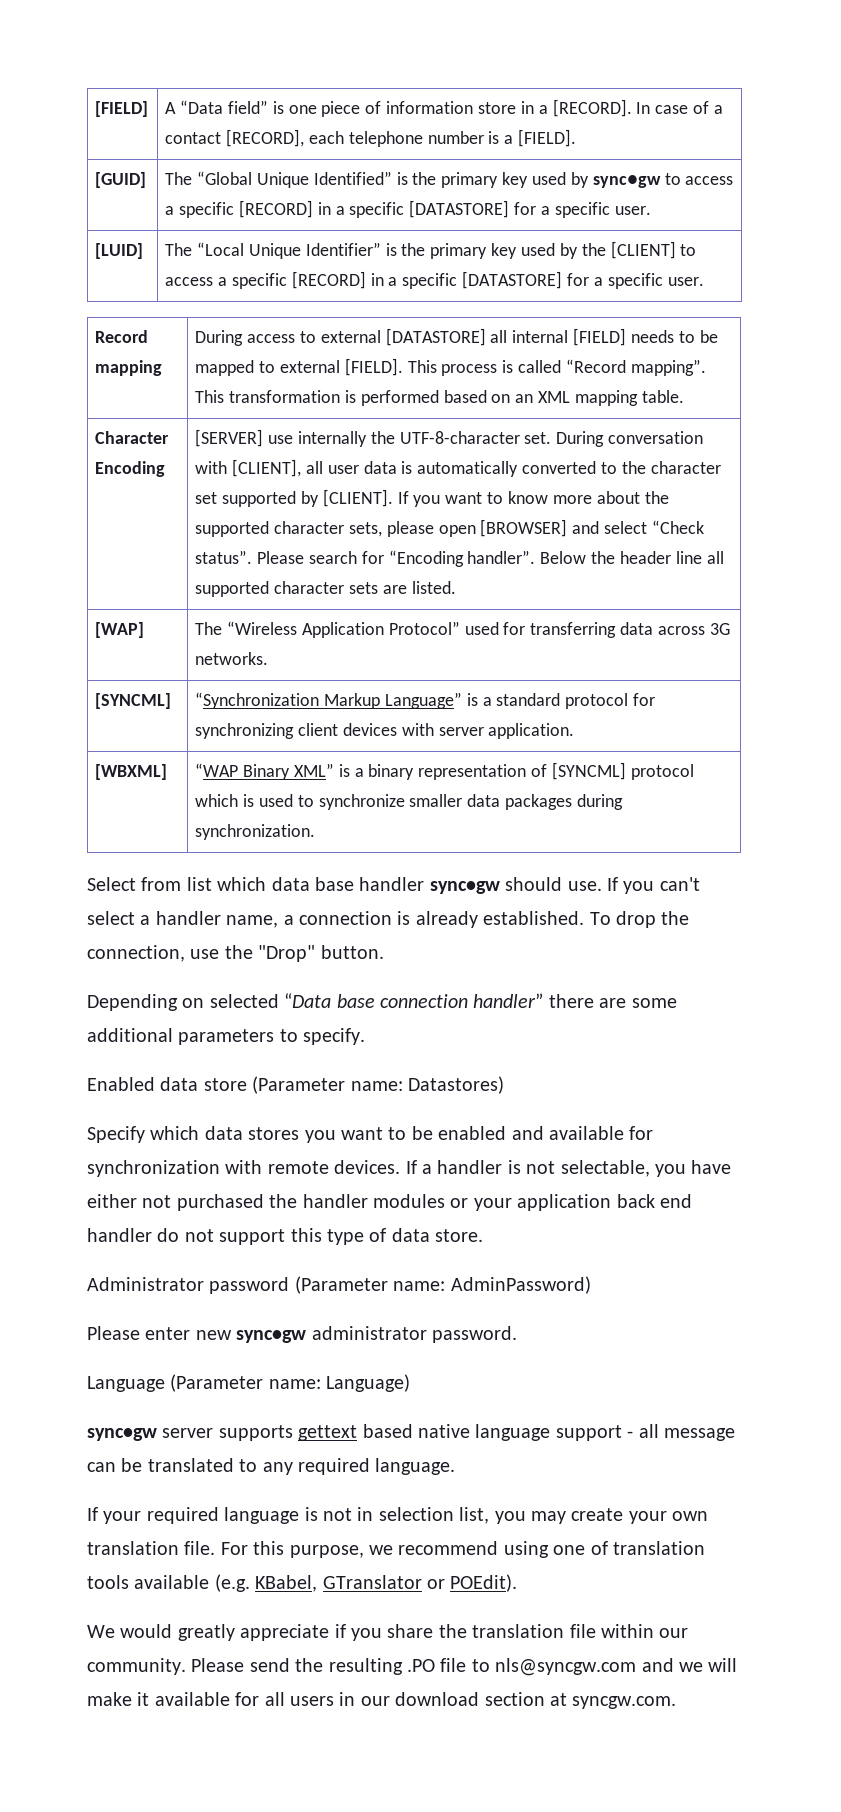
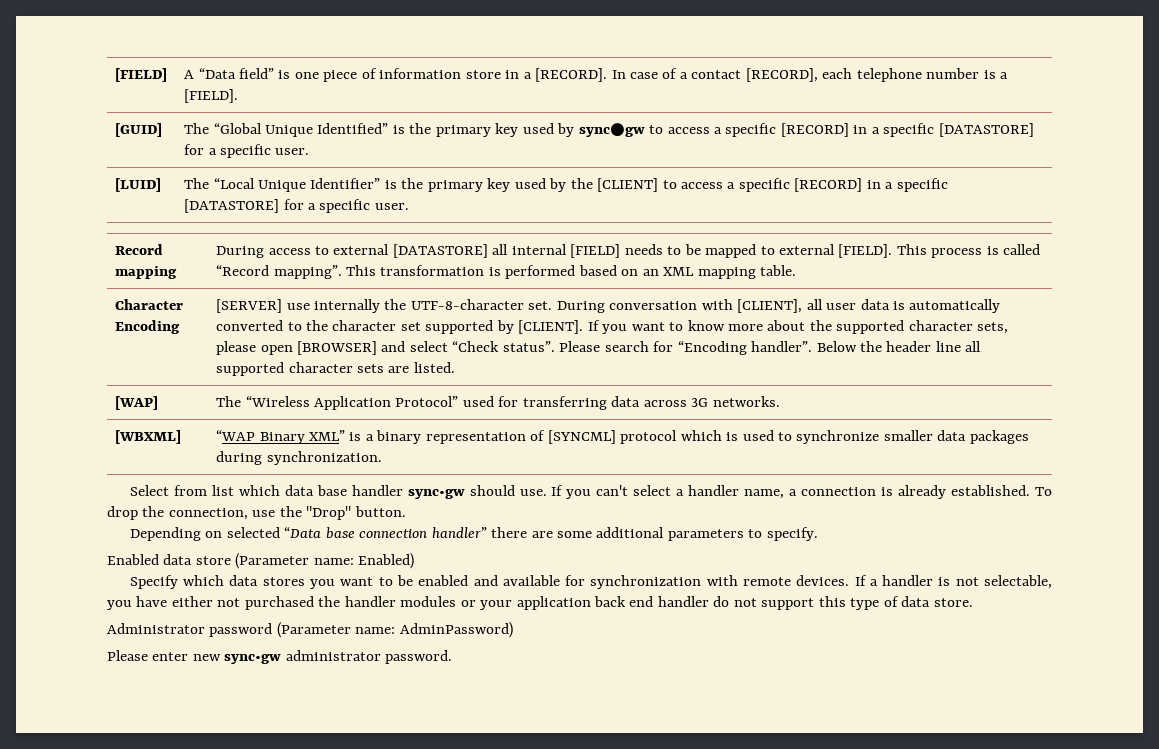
- [SYNCML] | “Synchronization Markup Language” is a standard protocol for synchronizing client devices with server application.
- Enabled data store (Parameter name: Datastores)
+ Enabled data store (Parameter name: Enabled)
- Language (Parameter name: Language)
- sync•gw server supports gettext based native language support - all message can be translated to any required language.
- If your required language is not in selection list, you may create your own translation file. For this purpose, we recommend using one of translation tools available (e.g. KBabel, GTranslator or POEdit).
- We would greatly appreciate if you share the translation file within our community. Please send the resulting .PO file to nls@syncgw.com and we will make it available for all users in our download section at syncgw.com.

